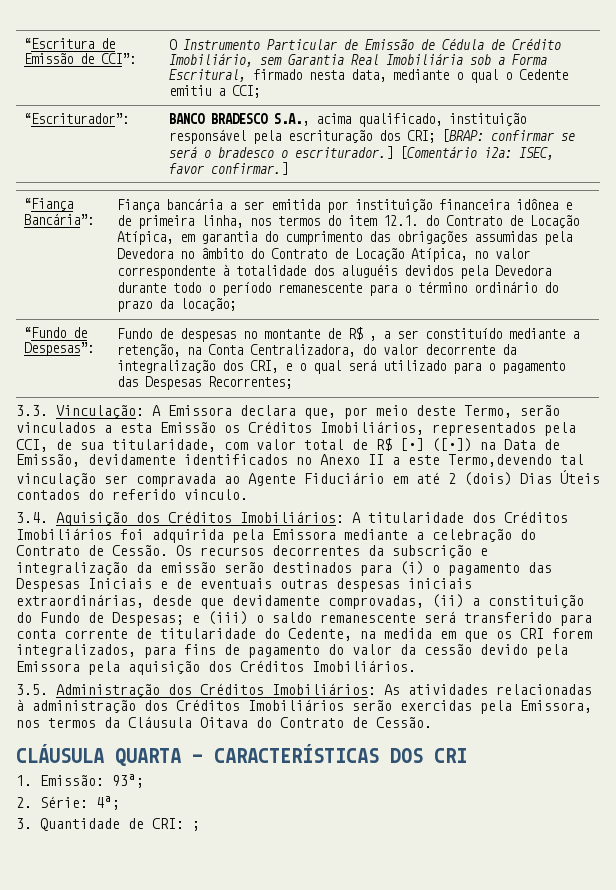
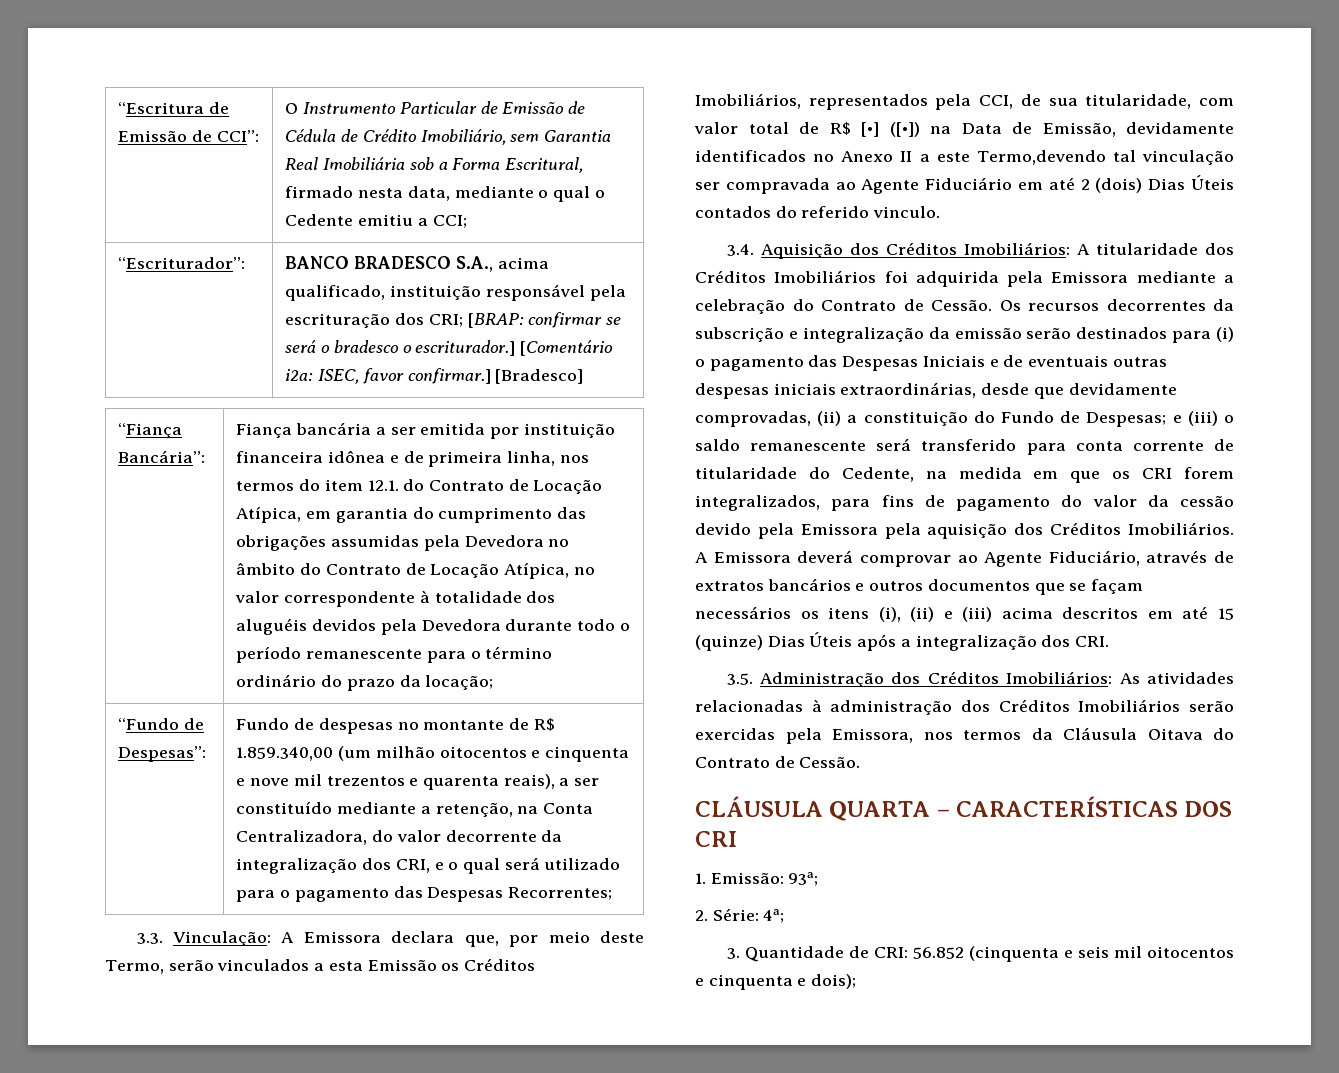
- “Escriturador”: | BANCO BRADESCO S.A., acima qualificado, instituição responsável pela escrituração dos CRI; [BRAP: confirmar se será o bradesco o escriturador.] [Comentário i2a: ISEC, favor confirmar.]
+ “Escriturador”: | BANCO BRADESCO S.A., acima qualificado, instituição responsável pela escrituração dos CRI; [BRAP: confirmar se será o bradesco o escriturador.] [Comentário i2a: ISEC, favor confirmar.] [Bradesco]
- Fundo de despesas no montante de R$ , a ser constituído mediante a retenção, na Conta Centralizadora, do valor decorrente da integralização dos CRI, e o qual será utilizado para o pagamento das Despesas Recorrentes;
+ Fundo de despesas no montante de R$ 1.859.340,00 (um milhão oitocentos e cinquenta e nove mil trezentos e quarenta reais), a ser constituído mediante a retenção, na Conta Centralizadora, do valor decorrente da integralização dos CRI, e o qual será utilizado para o pagamento das Despesas Recorrentes;
+ A Emissora deverá comprovar ao Agente Fiduciário, através de extratos bancários e outros documentos que se façam necessários os itens (i), (ii) e (iii) acima descritos em até 15 (quinze) Dias Úteis após a integralização dos CRI.
- 3. Quantidade de CRI: ;
+ 3. Quantidade de CRI: 56.852 (cinquenta e seis mil oitocentos e cinquenta e dois);

